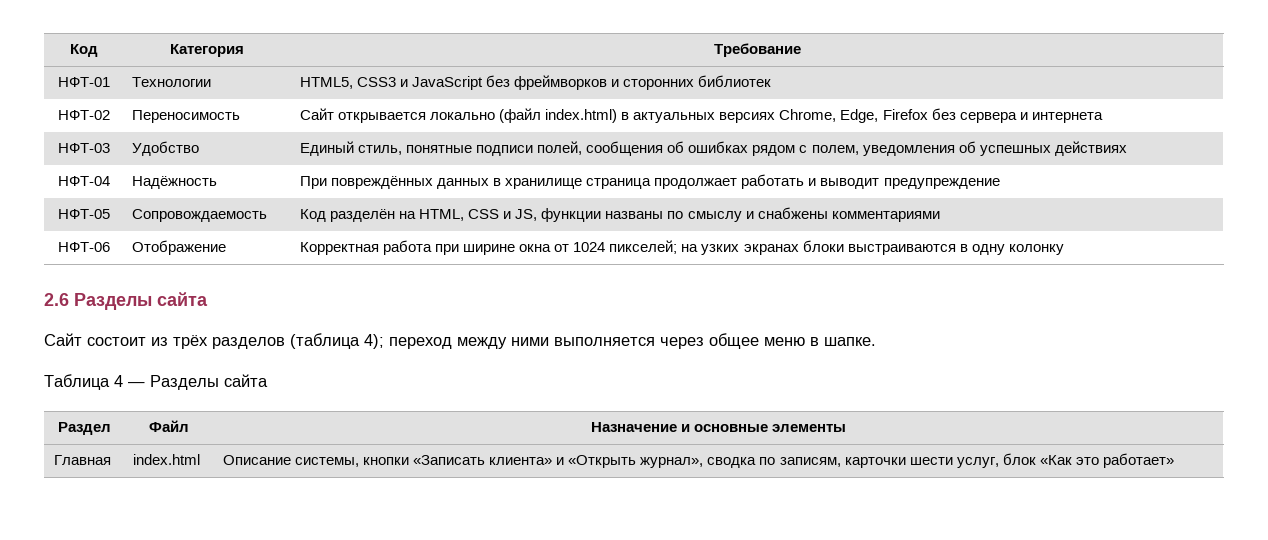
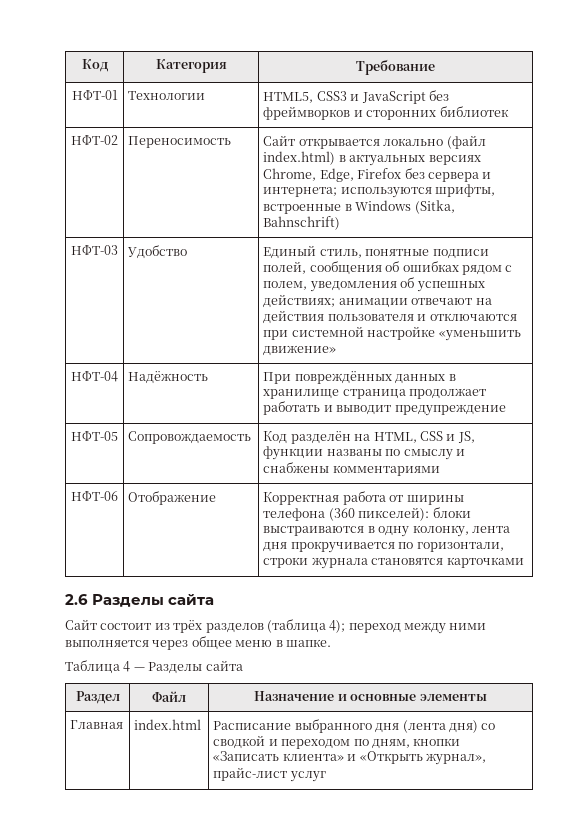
- НФТ-02 | Переносимость | Сайт открывается локально (файл index.html) в актуальных версиях Chrome, Edge, Firefox без сервера и интернета
+ НФТ-02 | Переносимость | Сайт открывается локально (файл index.html) в актуальных версиях Chrome, Edge, Firefox без сервера и интернета; используются шрифты, встроенные в Windows (Sitka, Bahnschrift)
- НФТ-03 | Удобство | Единый стиль, понятные подписи полей, сообщения об ошибках рядом с полем, уведомления об успешных действиях
+ НФТ-03 | Удобство | Единый стиль, понятные подписи полей, сообщения об ошибках рядом с полем, уведомления об успешных действиях; анимации отвечают на действия пользователя и отключаются при системной настройке «уменьшить движение»
- НФТ-06 | Отображение | Корректная работа при ширине окна от 1024 пикселей; на узких экранах блоки выстраиваются в одну колонку
+ НФТ-06 | Отображение | Корректная работа от ширины телефона (360 пикселей): блоки выстраиваются в одну колонку, лента дня прокручивается по горизонтали, строки журнала становятся карточками
- Главная | index.html | Описание системы, кнопки «Записать клиента» и «Открыть журнал», сводка по записям, карточки шести услуг, блок «Как это работает»
+ Главная | index.html | Расписание выбранного дня (лента дня) со сводкой и переходом по дням, кнопки «Записать клиента» и «Открыть журнал», прайс-лист услуг

